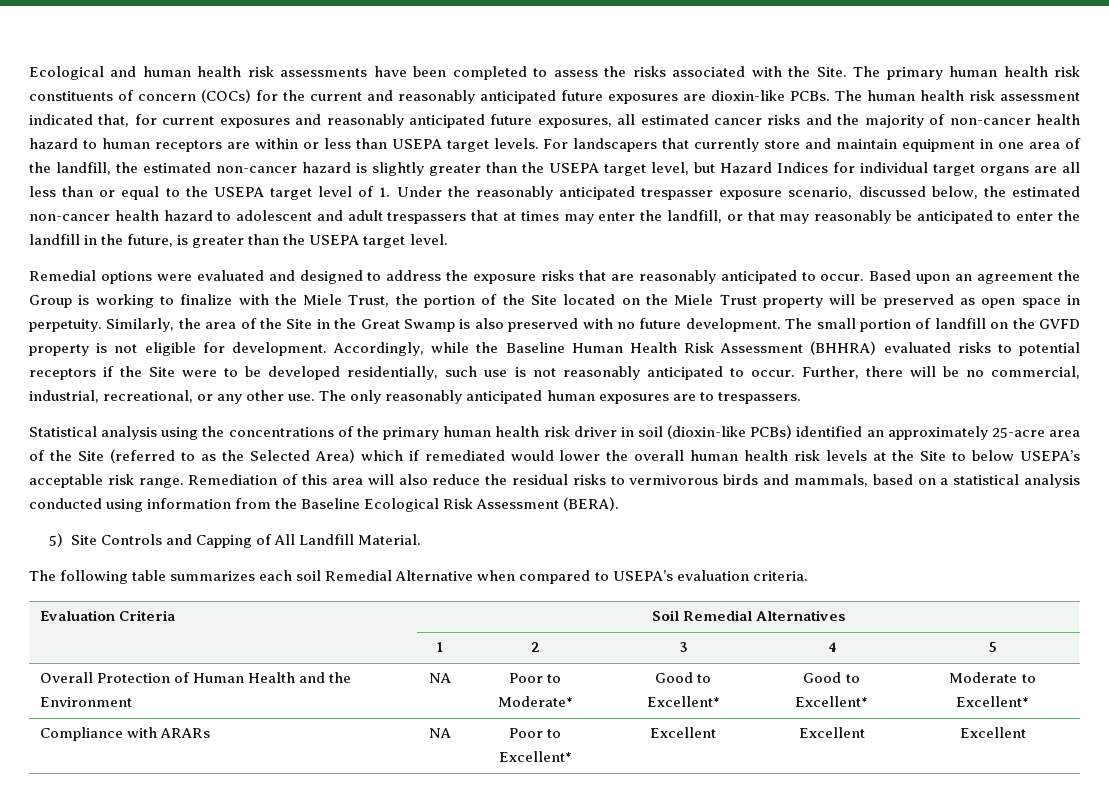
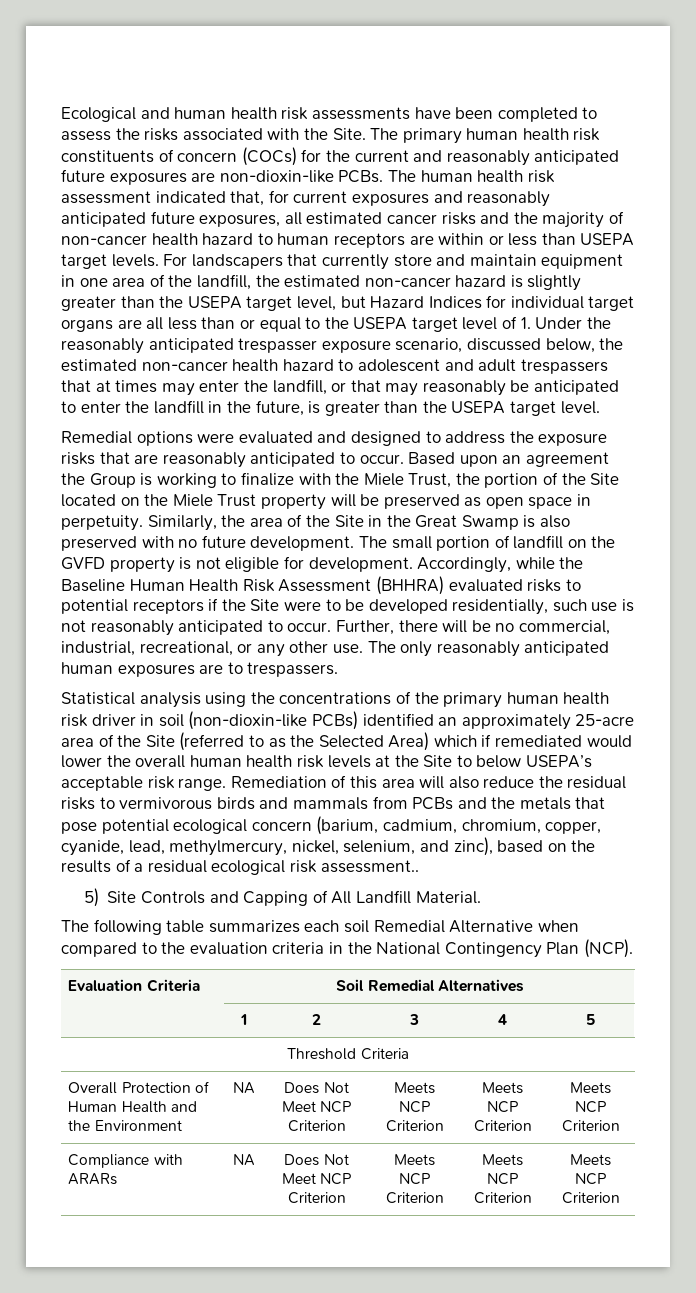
- The primary human health risk constituents of concern (COCs) for the current and reasonably anticipated future exposures are dioxin-like PCBs.
+ The primary human health risk constituents of concern (COCs) for the current and reasonably anticipated future exposures are non-dioxin-like PCBs.
- Statistical analysis using the concentrations of the primary human health risk driver in soil (dioxin-like PCBs) identified an approximately 25-acre area of the Site (referred to as the Selected Area) which if remediated would lower the overall human health risk levels at the Site to below USEPA’s acceptable risk range.
+ Statistical analysis using the concentrations of the primary human health risk driver in soil (non-dioxin-like PCBs) identified an approximately 25-acre area of the Site (referred to as the Selected Area) which if remediated would lower the overall human health risk levels at the Site to below USEPA’s acceptable risk range.
- Remediation of this area will also reduce the residual risks to vermivorous birds and mammals, based on a statistical analysis conducted using information from the Baseline Ecological Risk Assessment (BERA).
+ Remediation of this area will also reduce the residual risks to vermivorous birds and mammals from PCBs and the metals that pose potential ecological concern (barium, cadmium, chromium, copper, cyanide, lead, methylmercury, nickel, selenium, and zinc), based on the results of a residual ecological risk assessment..
- The following table summarizes each soil Remedial Alternative when compared to USEPA’s evaluation criteria.
+ The following table summarizes each soil Remedial Alternative when compared to the evaluation criteria in the National Contingency Plan (NCP).
+ Threshold Criteria
- Overall Protection of Human Health and the Environment | NA | Poor to Moderate* | Good to Excellent* | Good to Excellent* | Moderate to Excellent*
- Compliance with ARARs | NA | Poor to Excellent* | Excellent | Excellent | Excellent
+ Overall Protection of Human Health and the Environment | NA | Does Not Meet NCP Criterion | Meets NCP Criterion | Meets NCP Criterion | Meets NCP Criterion
+ Compliance with ARARs | NA | Does Not Meet NCP Criterion | Meets NCP Criterion | Meets NCP Criterion | Meets NCP Criterion

